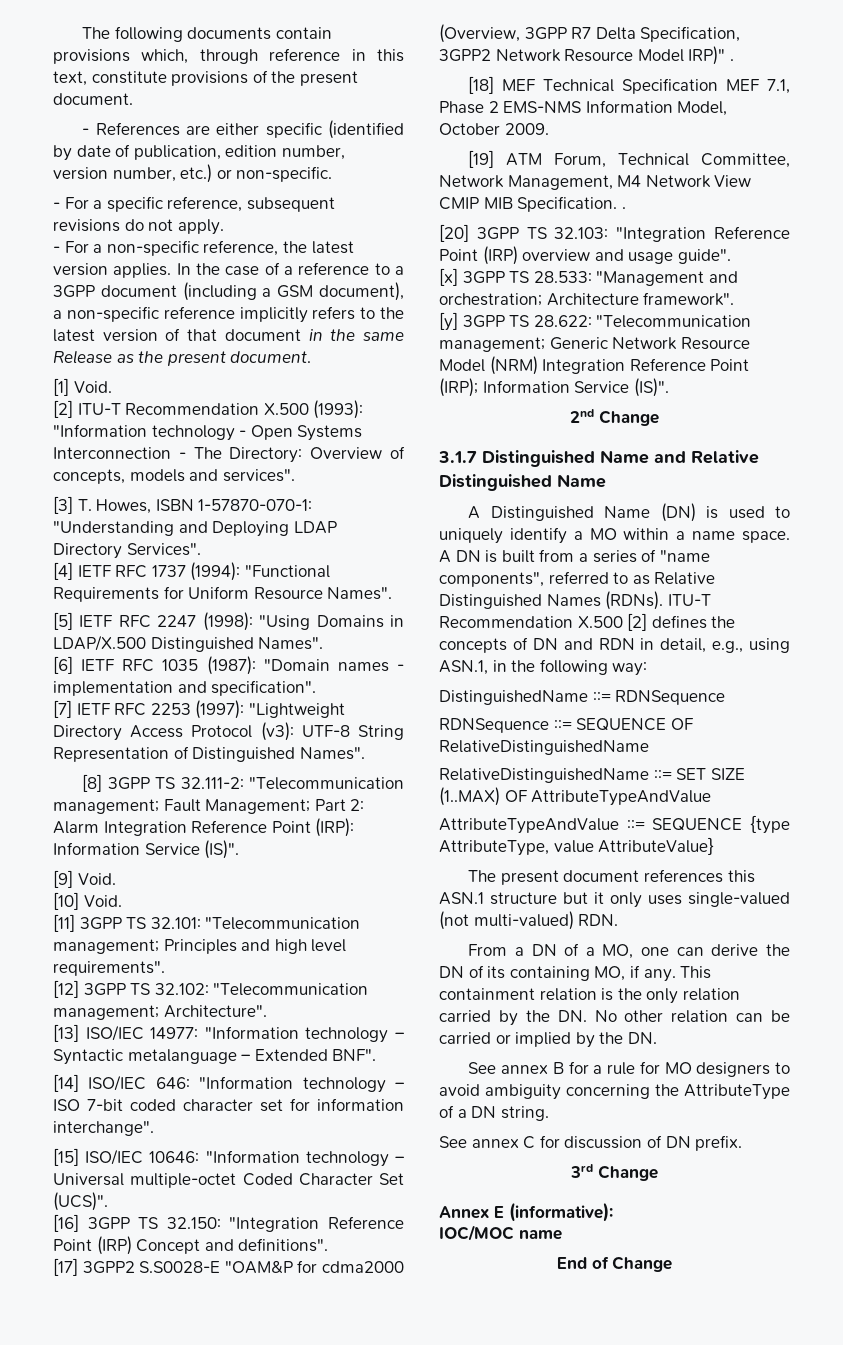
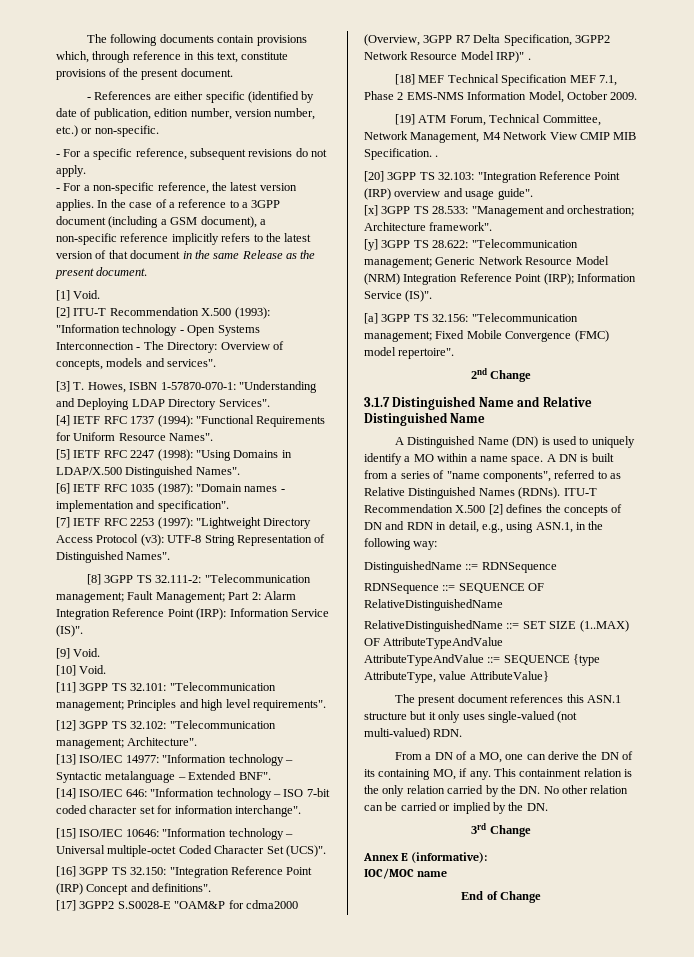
+ [a] 3GPP TS 32.156: "Telecommunication management; Fixed Mobile Convergence (FMC) model repertoire".
- See annex B for a rule for MO designers to avoid ambiguity concerning the AttributeType of a DN string.
- See annex C for discussion of DN prefix.

